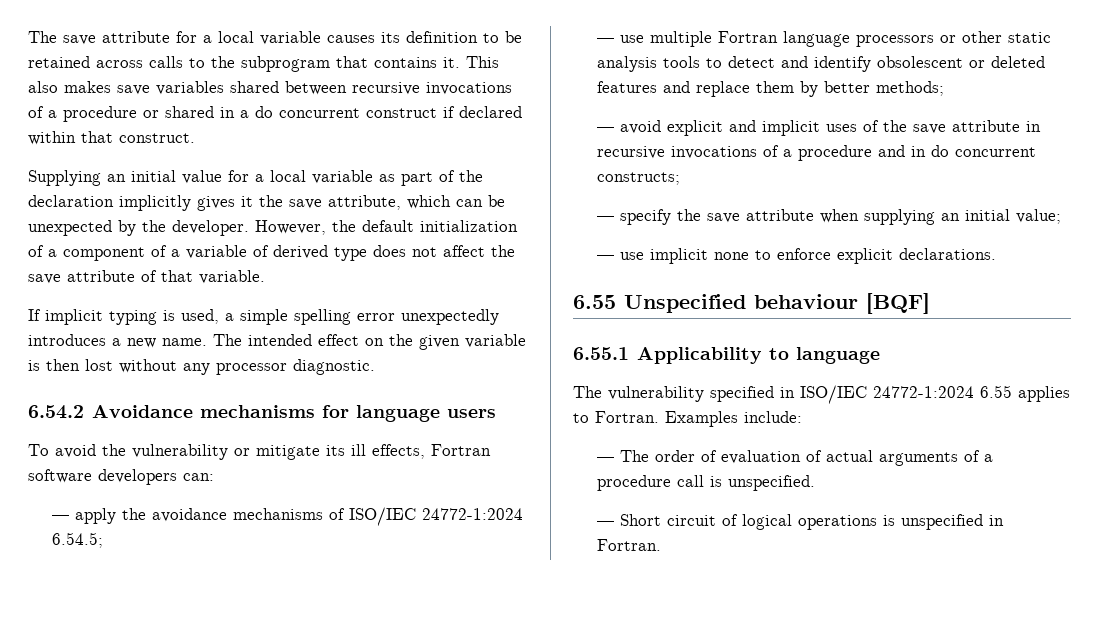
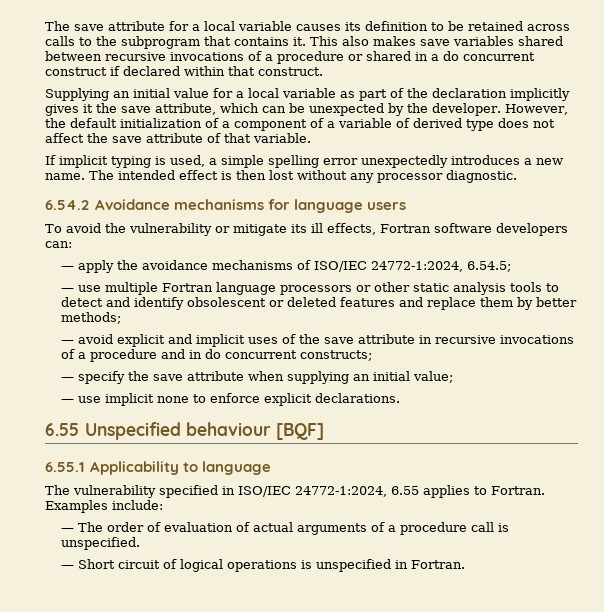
- The intended effect on the given variable is then lost without any processor diagnostic.
+ The intended effect is then lost without any processor diagnostic.
- — apply the avoidance mechanisms of ISO/IEC 24772-1:2024 6.54.5;
+ — apply the avoidance mechanisms of ISO/IEC 24772-1:2024, 6.54.5;
- The vulnerability specified in ISO/IEC 24772-1:2024 6.55 applies to Fortran.
+ The vulnerability specified in ISO/IEC 24772-1:2024, 6.55 applies to Fortran.

